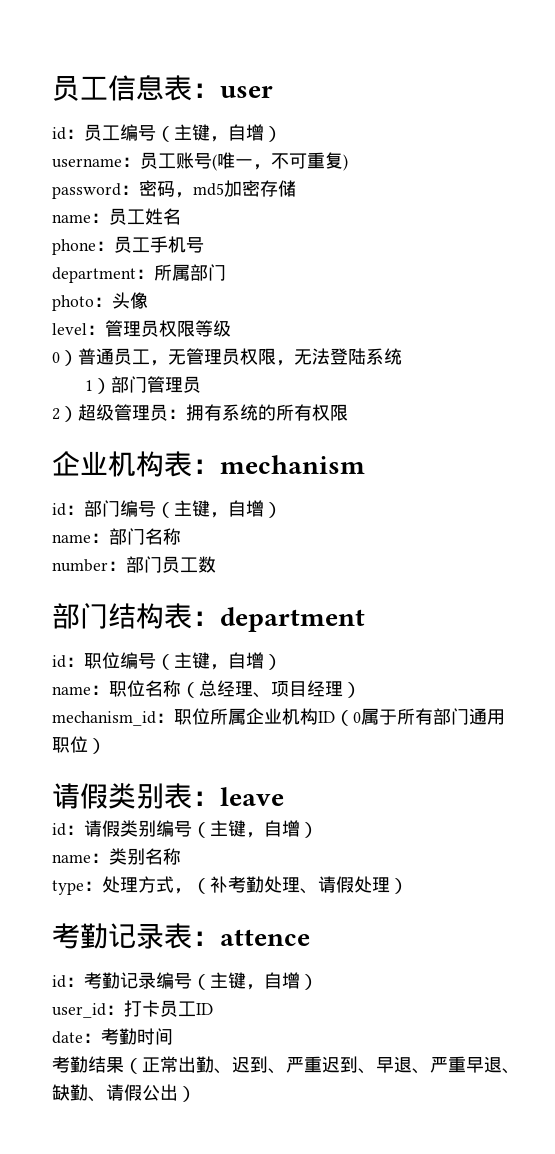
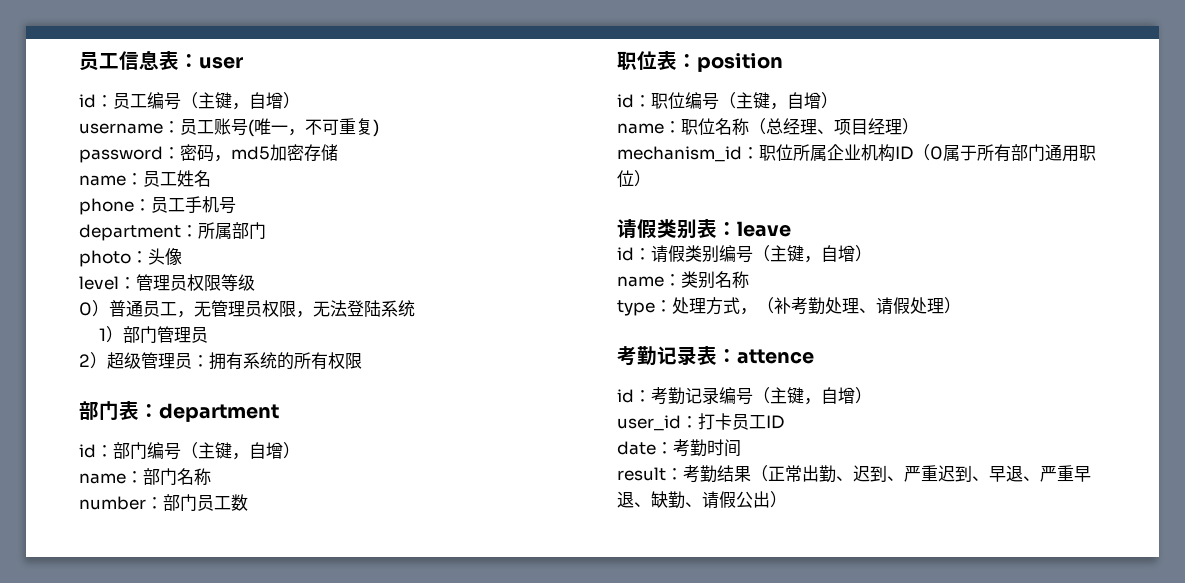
- 企业机构表：mechanism
+ 部门表：department
- 部门结构表：department
+ 职位表：position
- 考勤结果（正常出勤、迟到、严重迟到、早退、严重早退、缺勤、请假公出）
+ result：考勤结果（正常出勤、迟到、严重迟到、早退、严重早退、缺勤、请假公出）

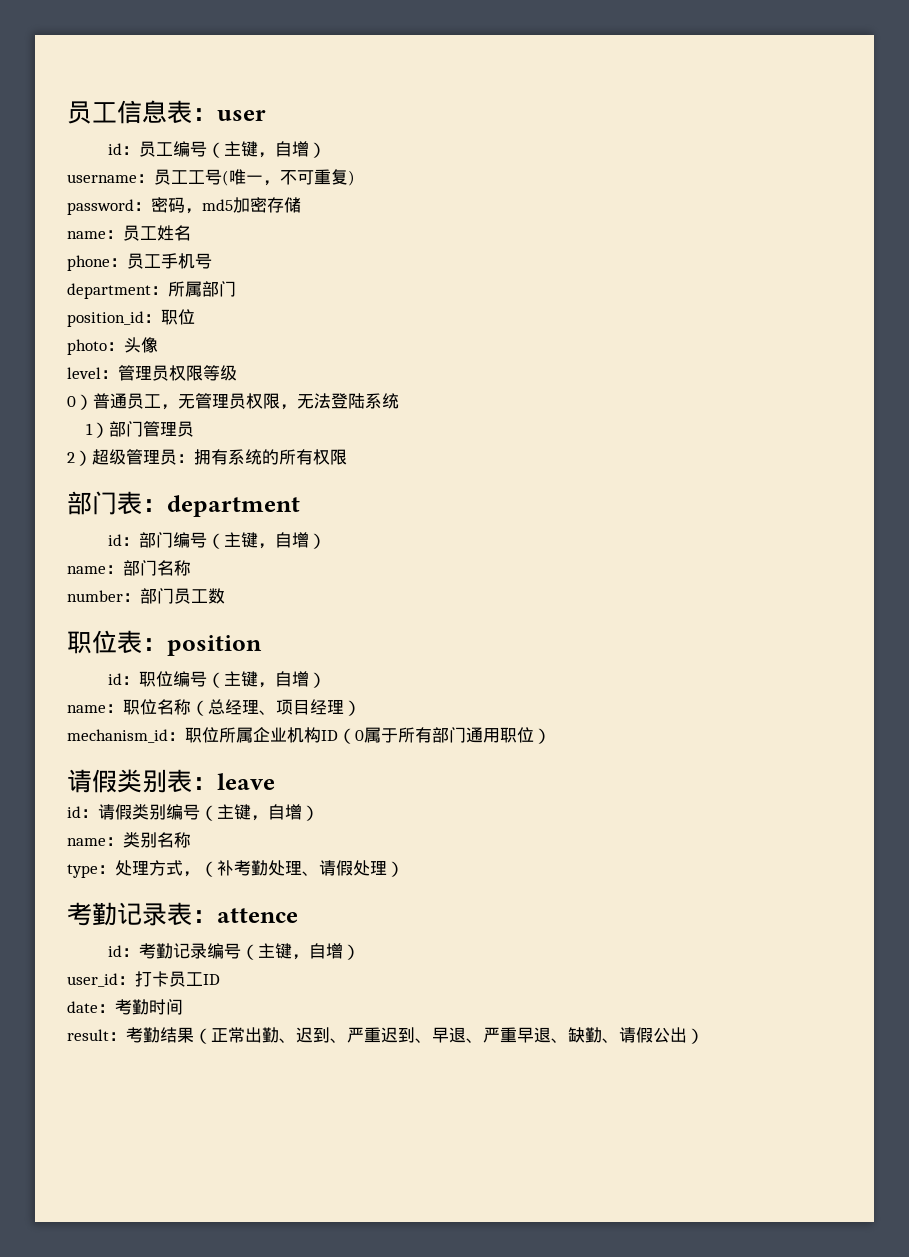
- username：员工账号(唯一，不可重复)
+ username：员工工号(唯一，不可重复)
+ position_id：职位

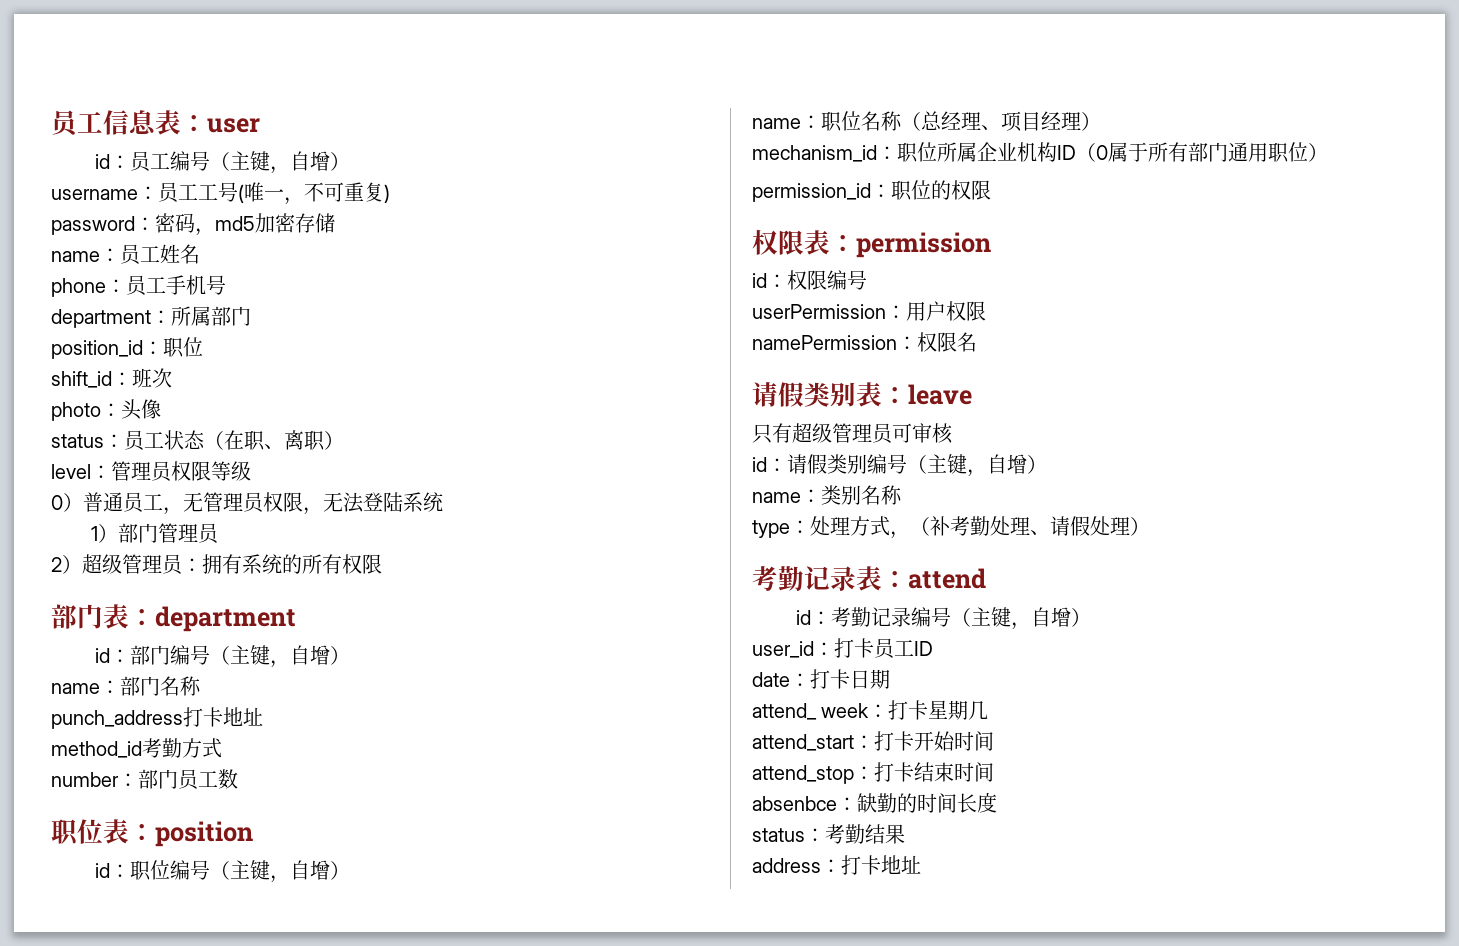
+ shift_id：班次
+ status：员工状态（在职、离职）
+ punch_address打卡地址
+ method_id考勤方式
+ permission_id：职位的权限
+ 权限表：permission
+ id：权限编号
+ userPermission：用户权限
+ namePermission：权限名
+ 只有超级管理员可审核
- 考勤记录表：attence
+ 考勤记录表：attend
- date：考勤时间
- result：考勤结果（正常出勤、迟到、严重迟到、早退、严重早退、缺勤、请假公出）
+ date：打卡日期
+ attend_ week：打卡星期几
+ attend_start：打卡开始时间
+ attend_stop：打卡结束时间
+ absenbce：缺勤的时间长度
+ status：考勤结果
+ address：打卡地址

